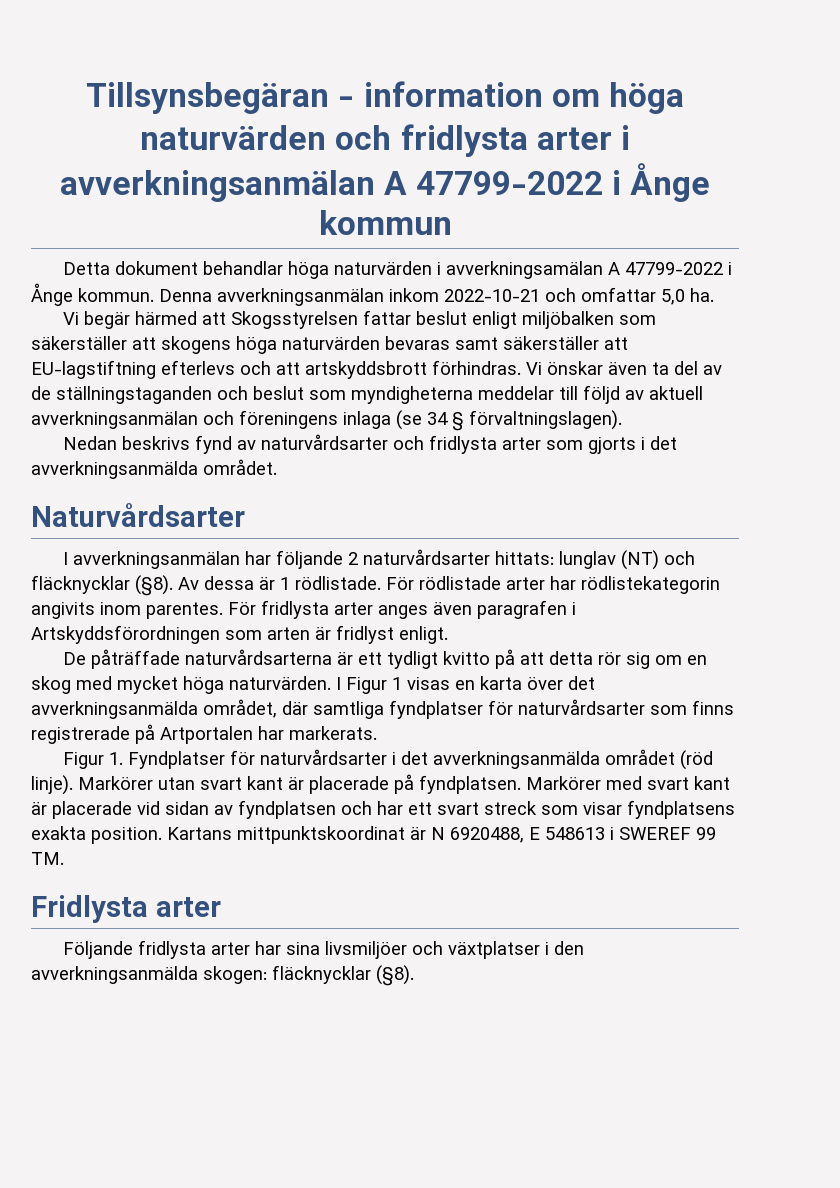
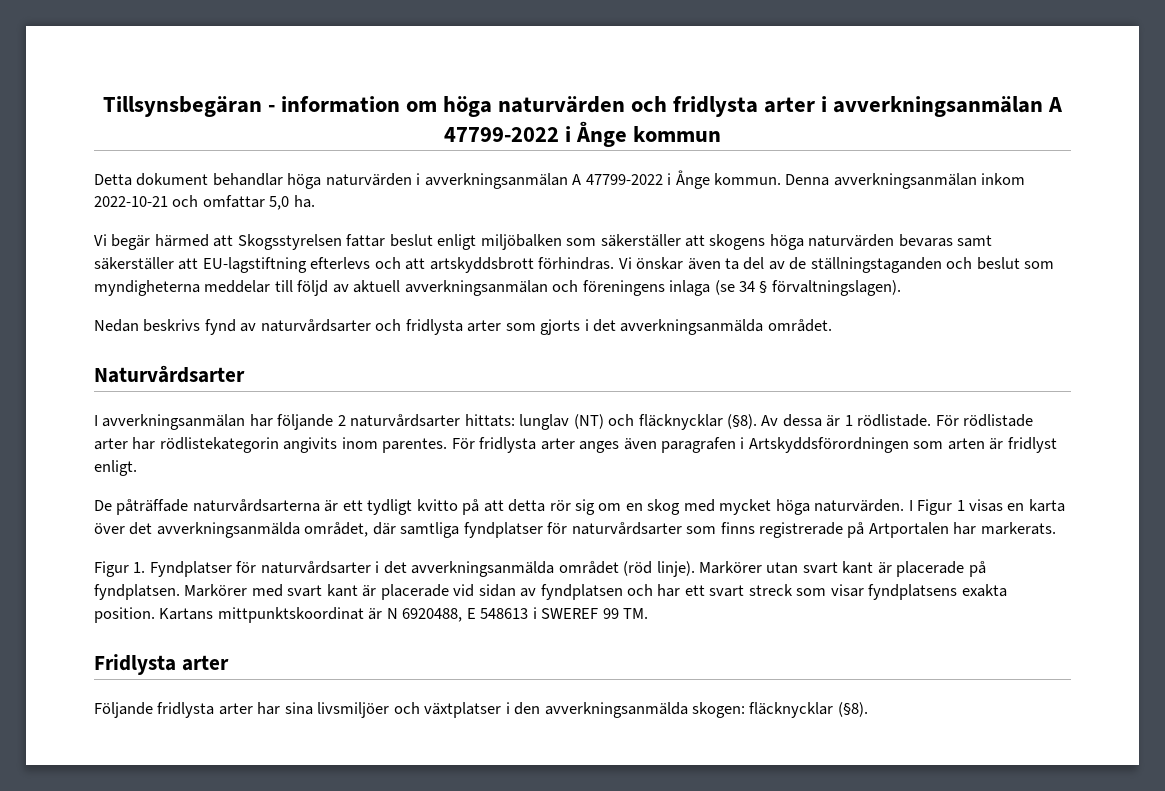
- Detta dokument behandlar höga naturvärden i avverkningsamälan A 47799-2022 i Ånge kommun.
+ Detta dokument behandlar höga naturvärden i avverkningsanmälan A 47799-2022 i Ånge kommun.

